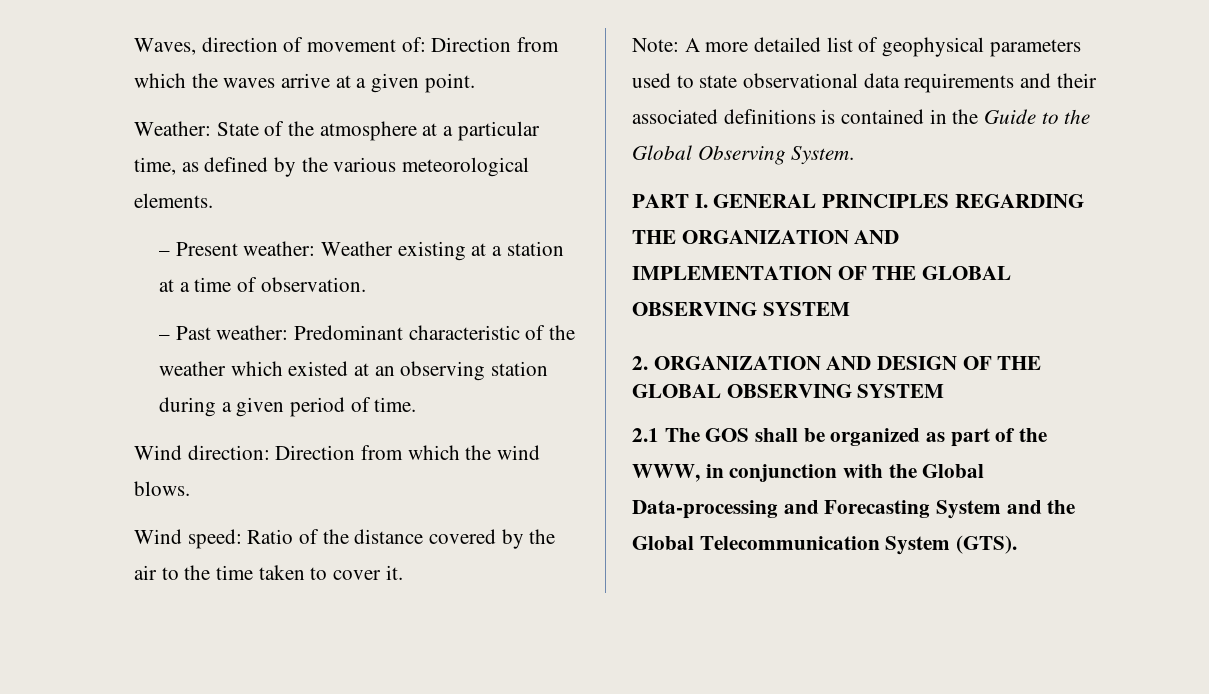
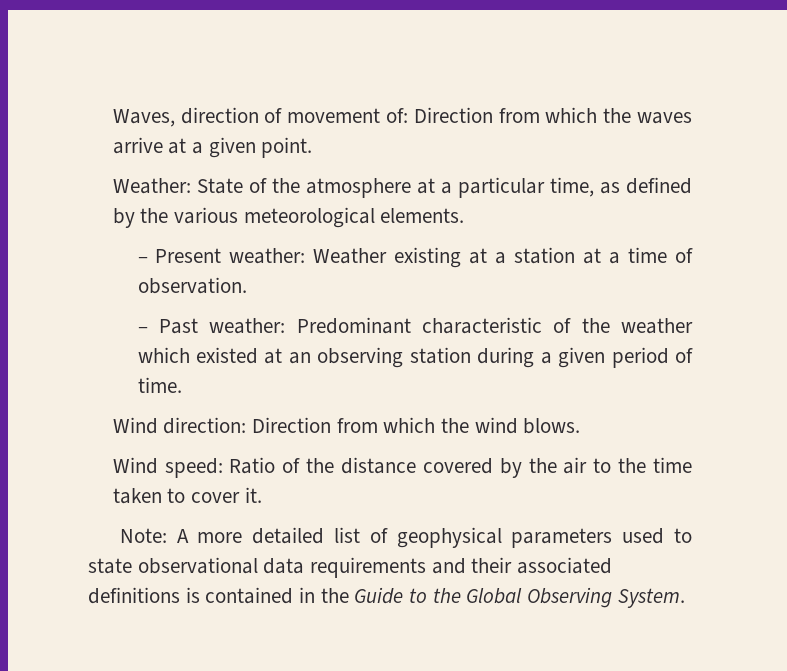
- PART I. GENERAL PRINCIPLES REGARDING THE ORGANIZATION AND IMPLEMENTATION OF THE GLOBAL OBSERVING SYSTEM
- 2. ORGANIZATION AND DESIGN OF THE GLOBAL OBSERVING SYSTEM
- 2.1 The GOS shall be organized as part of the WWW, in conjunction with the Global Data-processing and Forecasting System and the Global Telecommunication System (GTS).

